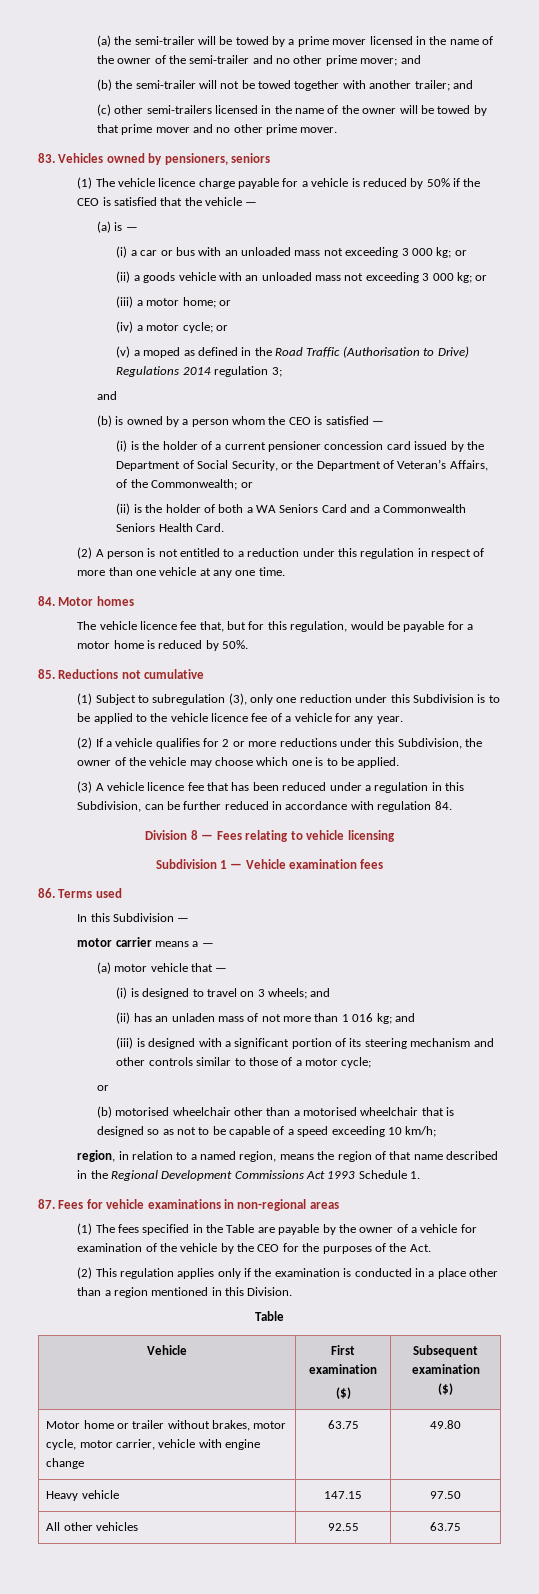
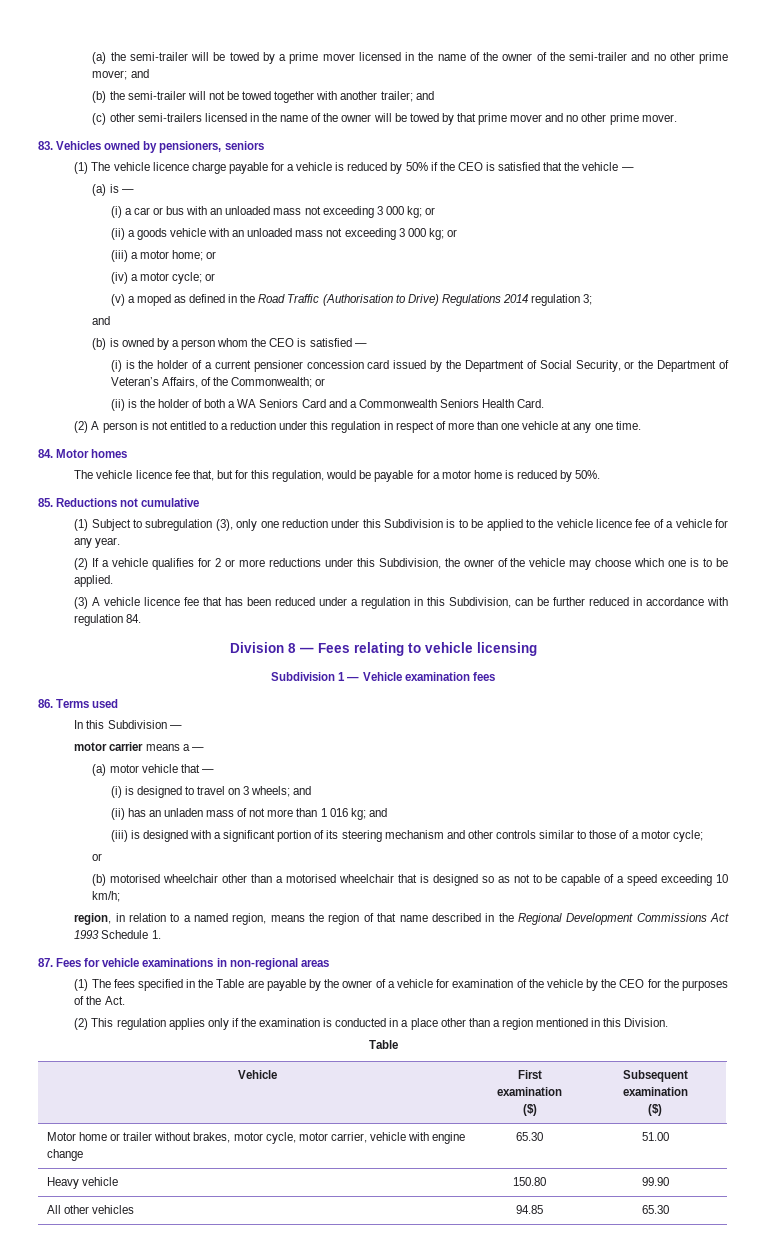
- Motor home or trailer without brakes, motor cycle, motor carrier, vehicle with engine change | 63.75 | 49.80
+ Motor home or trailer without brakes, motor cycle, motor carrier, vehicle with engine change | 65.30 | 51.00
- Heavy vehicle | 147.15 | 97.50
+ Heavy vehicle | 150.80 | 99.90
- All other vehicles | 92.55 | 63.75
+ All other vehicles | 94.85 | 65.30

